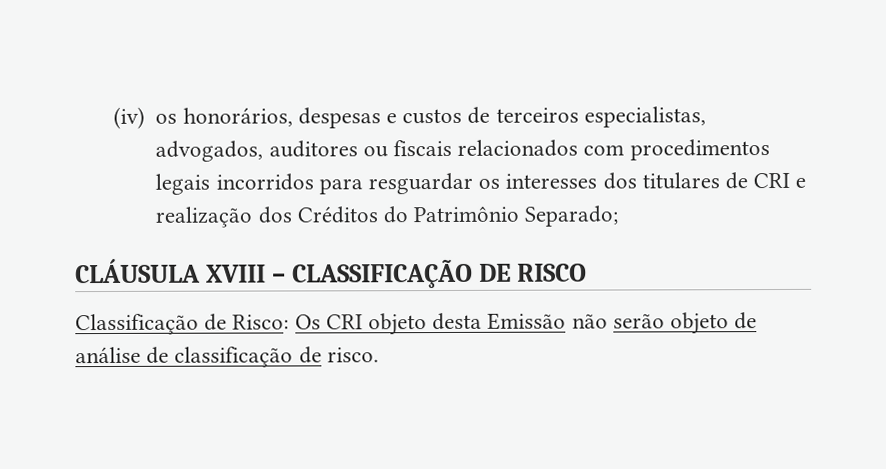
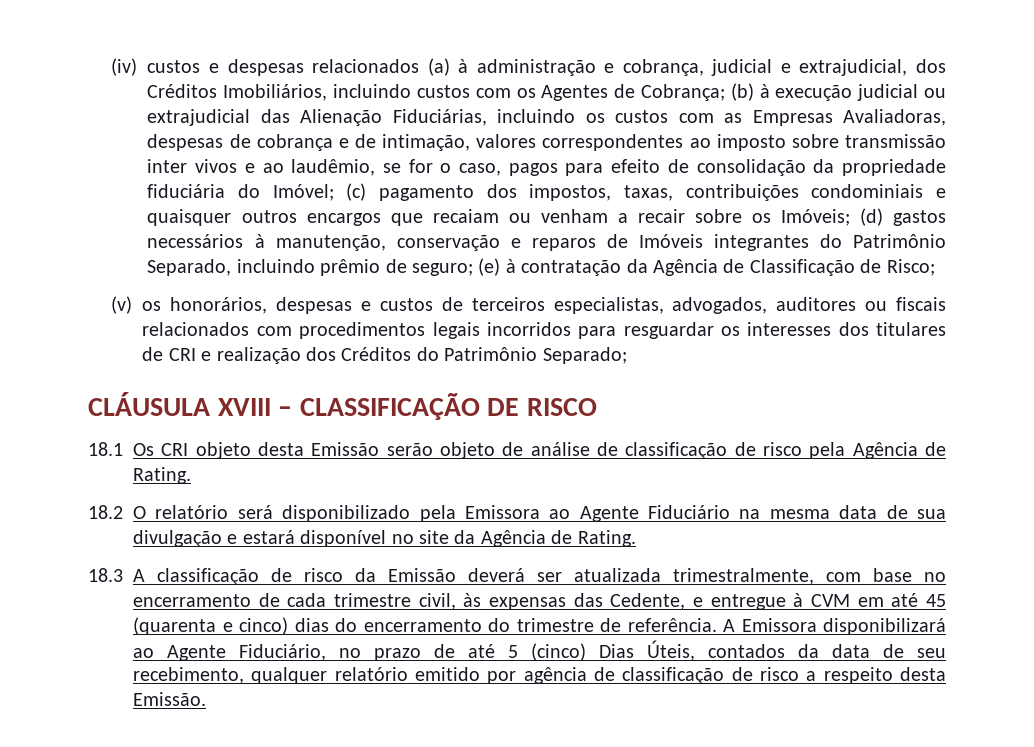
- (iv) os honorários, despesas e custos de terceiros especialistas, advogados, auditores ou fiscais relacionados com procedimentos legais incorridos para resguardar os interesses dos titulares de CRI e realização dos Créditos do Patrimônio Separado;
+ (iv) custos e despesas relacionados (a) à administração e cobrança, judicial e extrajudicial, dos Créditos Imobiliários, incluindo custos com os Agentes de Cobrança; (b) à execução judicial ou extrajudicial das Alienação Fiduciárias, incluindo os custos com as Empresas Avaliadoras, despesas de cobrança e de intimação, valores correspondentes ao imposto sobre transmissão inter vivos e ao laudêmio, se for o caso, pagos para efeito de consolidação da propriedade fiduciária do Imóvel; (c) pagamento dos impostos, taxas, contribuições condominiais e quaisquer outros encargos que recaiam ou venham a recair sobre os Imóveis; (d) gastos necessários à manutenção, conservação e reparos de Imóveis integrantes do Patrimônio Separado, incluindo prêmio de seguro; (e) à contratação da Agência de Classificação de Risco;
+ (v) os honorários, despesas e custos de terceiros especialistas, advogados, auditores ou fiscais relacionados com procedimentos legais incorridos para resguardar os interesses dos titulares de CRI e realização dos Créditos do Patrimônio Separado;
- Classificação de Risco: Os CRI objeto desta Emissão não serão objeto de análise de classificação de risco.
+ 18.1 Os CRI objeto desta Emissão serão objeto de análise de classificação de risco pela Agência de Rating.
+ 18.2 O relatório será disponibilizado pela Emissora ao Agente Fiduciário na mesma data de sua divulgação e estará disponível no site da Agência de Rating.
+ 18.3 A classificação de risco da Emissão deverá ser atualizada trimestralmente, com base no encerramento de cada trimestre civil, às expensas das Cedente, e entregue à CVM em até 45 (quarenta e cinco) dias do encerramento do trimestre de referência. A Emissora disponibilizará ao Agente Fiduciário, no prazo de até 5 (cinco) Dias Úteis, contados da data de seu recebimento, qualquer relatório emitido por agência de classificação de risco a respeito desta Emissão.

